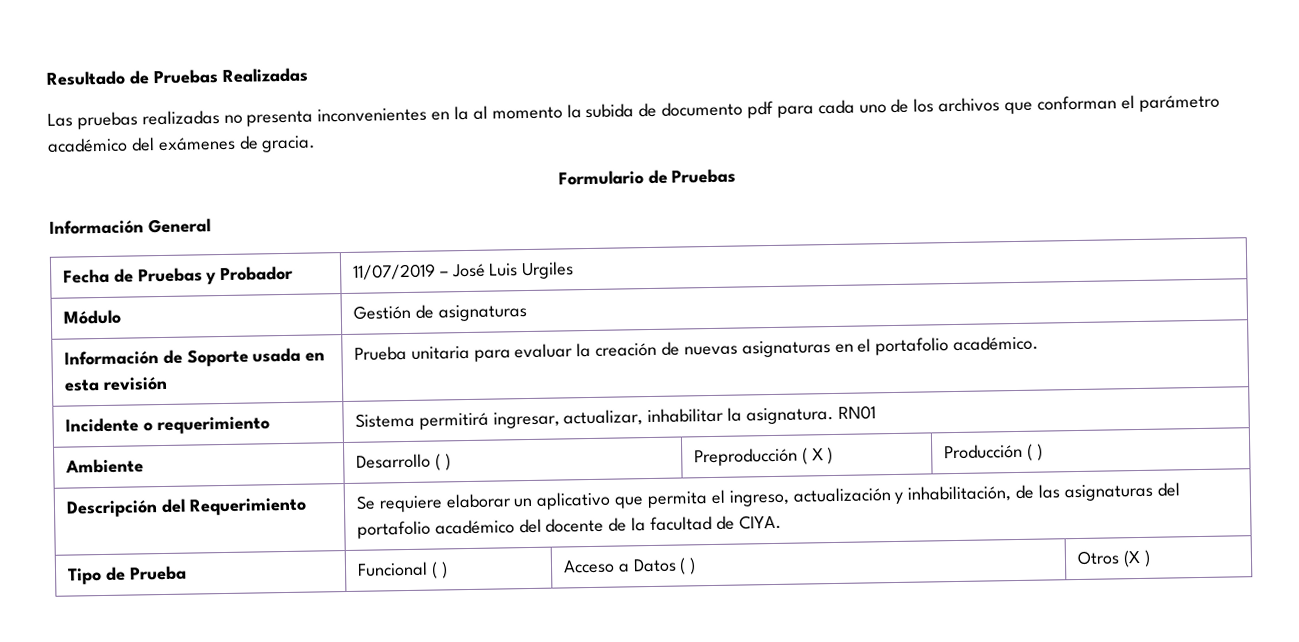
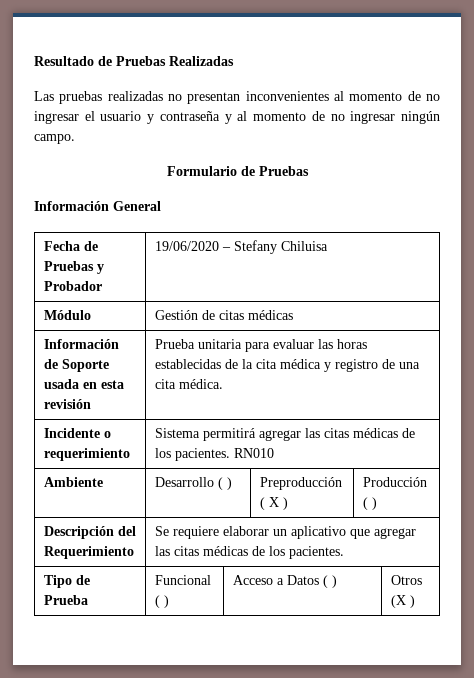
- Las pruebas realizadas no presenta inconvenientes en la al momento la subida de documento pdf para cada uno de los archivos que conforman el parámetro académico del exámenes de gracia.
+ Las pruebas realizadas no presentan inconvenientes al momento de no ingresar el usuario y contraseña y al momento de no ingresar ningún campo.
- Fecha de Pruebas y Probador | 11/07/2019 – José Luis Urgiles
+ Fecha de Pruebas y Probador | 19/06/2020 – Stefany Chiluisa
- Módulo | Gestión de asignaturas
+ Módulo | Gestión de citas médicas
- Información de Soporte usada en esta revisión | Prueba unitaria para evaluar la creación de nuevas asignaturas en el portafolio académico.
+ Información de Soporte usada en esta revisión | Prueba unitaria para evaluar las horas establecidas de la cita médica y registro de una cita médica.
- Incidente o requerimiento | Sistema permitirá ingresar, actualizar, inhabilitar la asignatura. RN01
+ Incidente o requerimiento | Sistema permitirá agregar las citas médicas de los pacientes. RN010
- Descripción del Requerimiento | Se requiere elaborar un aplicativo que permita el ingreso, actualización y inhabilitación, de las asignaturas del portafolio académico del docente de la facultad de CIYA.
+ Descripción del Requerimiento | Se requiere elaborar un aplicativo que agregar las citas médicas de los pacientes.

